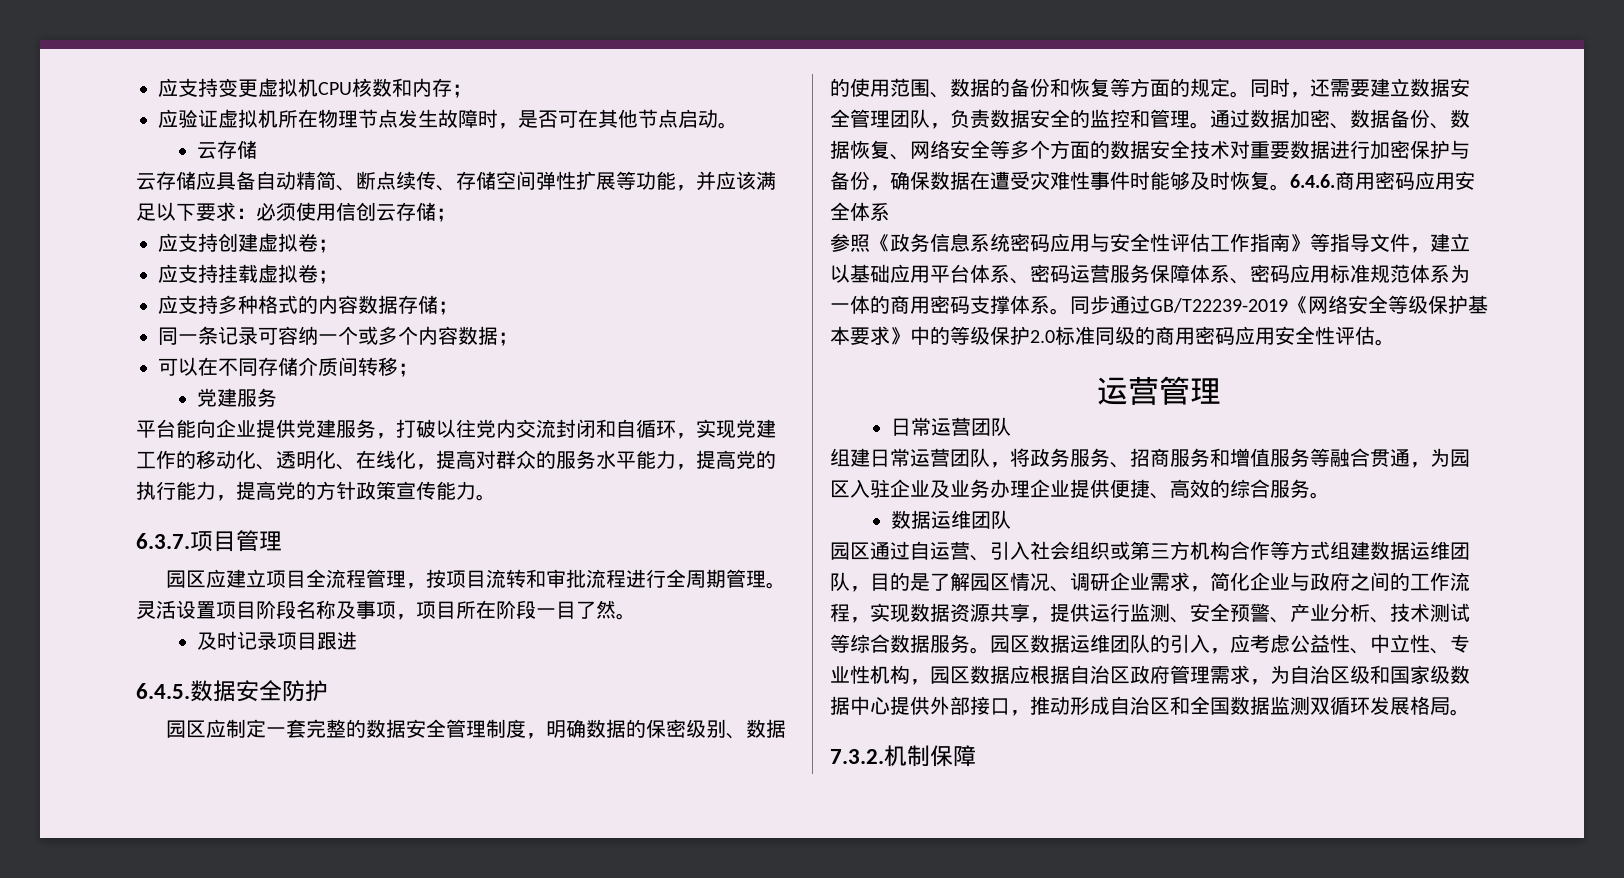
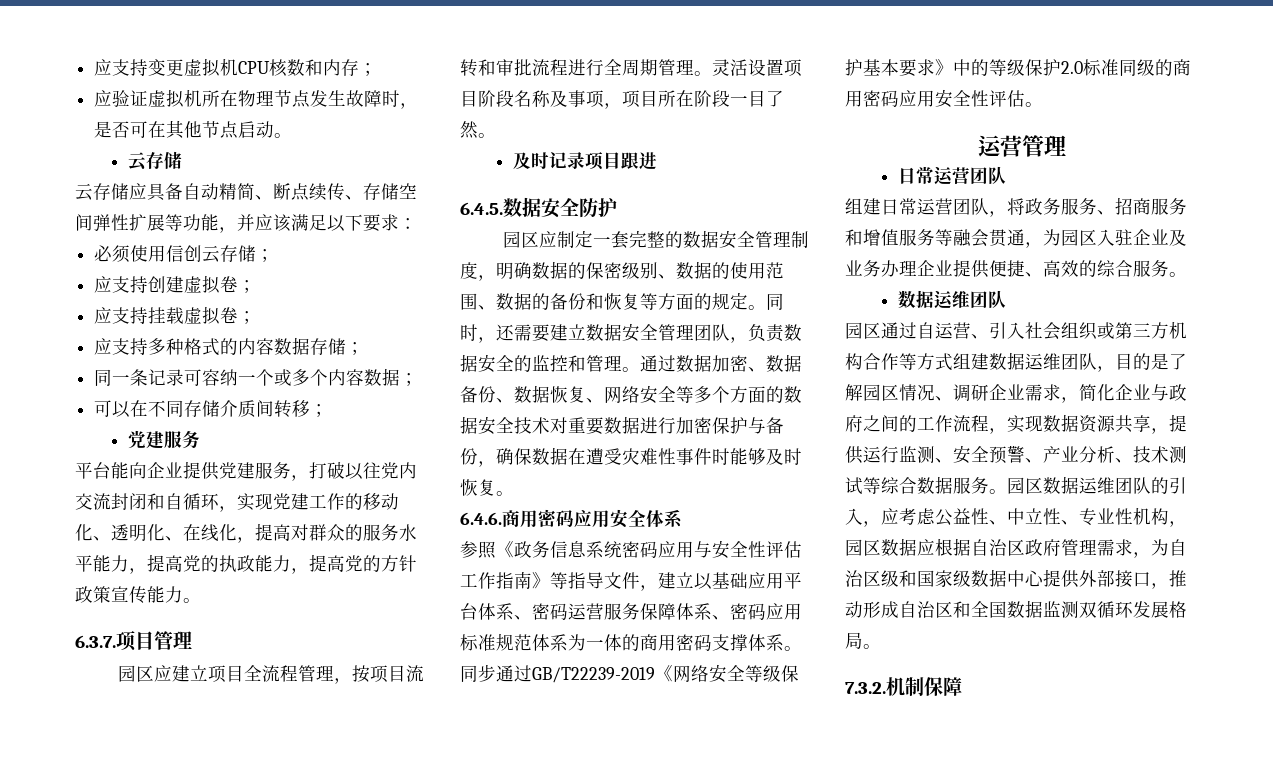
- 云存储应具备自动精简、断点续传、存储空间弹性扩展等功能，并应该满足以下要求：必须使用信创云存储；
+ 云存储应具备自动精简、断点续传、存储空间弹性扩展等功能，并应该满足以下要求：
+ 必须使用信创云存储；
- 平台能向企业提供党建服务，打破以往党内交流封闭和自循环，实现党建工作的移动化、透明化、在线化，提高对群众的服务水平能力，提高党的执行能力，提高党的方针政策宣传能力。
+ 平台能向企业提供党建服务，打破以往党内交流封闭和自循环，实现党建工作的移动化、透明化、在线化，提高对群众的服务水平能力，提高党的执政能力，提高党的方针政策宣传能力。
- 通过数据加密、数据备份、数据恢复、网络安全等多个方面的数据安全技术对重要数据进行加密保护与备份，确保数据在遭受灾难性事件时能够及时恢复。6.4.6.商用密码应用安全体系
+ 通过数据加密、数据备份、数据恢复、网络安全等多个方面的数据安全技术对重要数据进行加密保护与备份，确保数据在遭受灾难性事件时能够及时恢复。
+ 6.4.6.商用密码应用安全体系
- 组建日常运营团队，将政务服务、招商服务和增值服务等融合贯通，为园区入驻企业及业务办理企业提供便捷、高效的综合服务。
+ 组建日常运营团队，将政务服务、招商服务和增值服务等融会贯通，为园区入驻企业及业务办理企业提供便捷、高效的综合服务。

